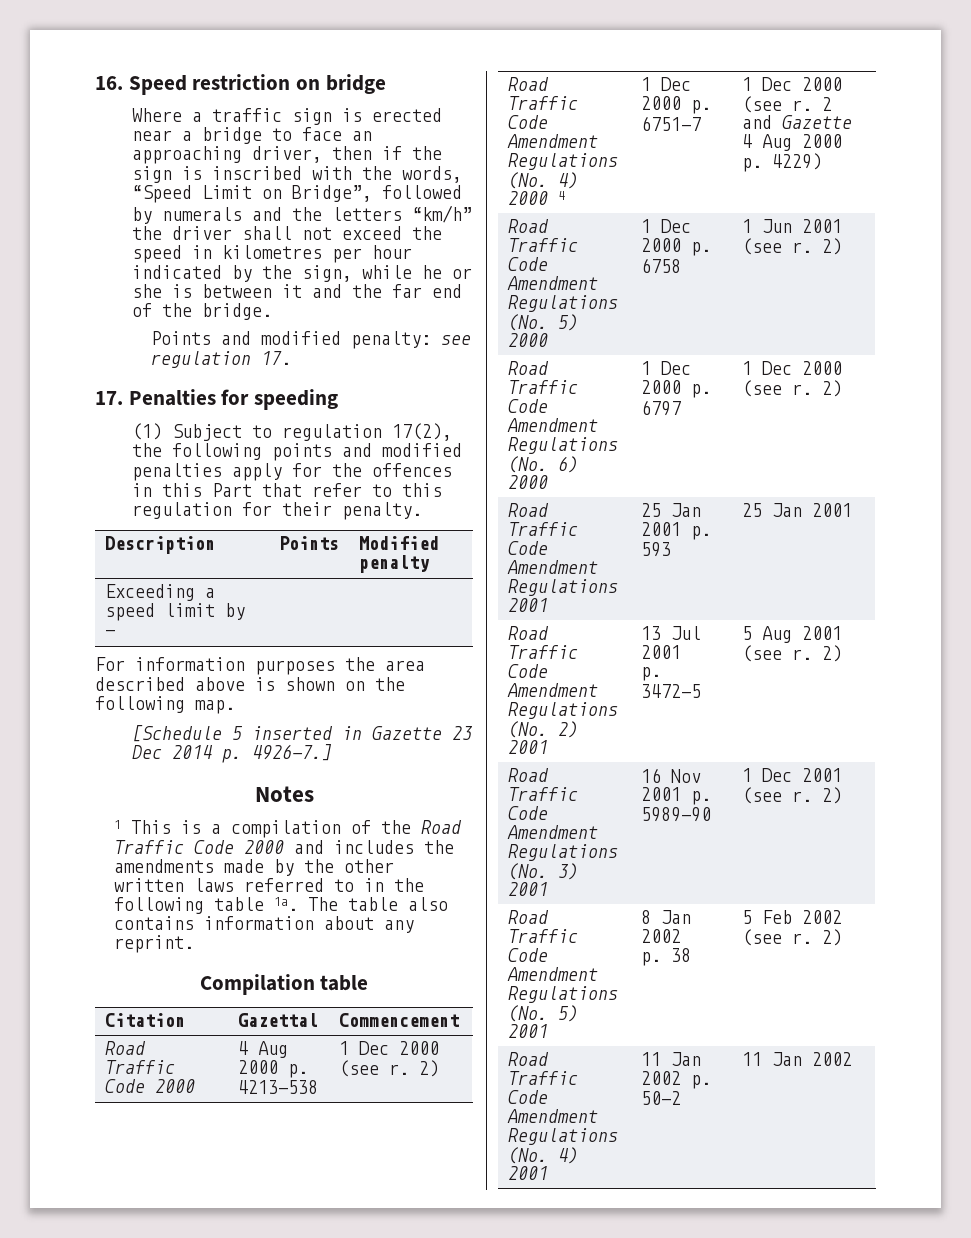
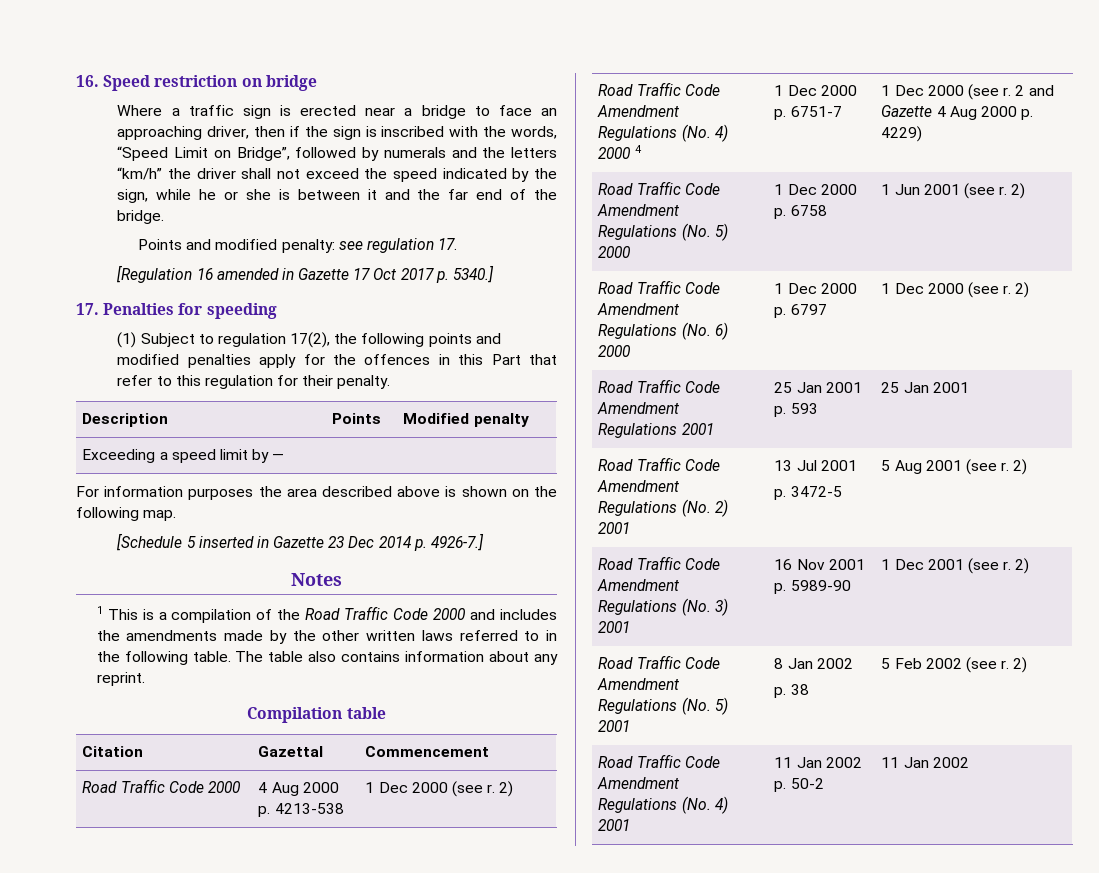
- Where a traffic sign is erected near a bridge to face an approaching driver, then if the sign is inscribed with the words, “Speed Limit on Bridge”, followed by numerals and the letters “km/h” the driver shall not exceed the speed in kilometres per hour indicated by the sign, while he or she is between it and the far end of the bridge.
+ Where a traffic sign is erected near a bridge to face an approaching driver, then if the sign is inscribed with the words, “Speed Limit on Bridge”, followed by numerals and the letters “km/h” the driver shall not exceed the speed indicated by the sign, while he or she is between it and the far end of the bridge.
+ [Regulation 16 amended in Gazette 17 Oct 2017 p. 5340.]
- 1 This is a compilation of the Road Traffic Code 2000 and includes the amendments made by the other written laws referred to in the following table 1a.
+ 1 This is a compilation of the Road Traffic Code 2000 and includes the amendments made by the other written laws referred to in the following table.

